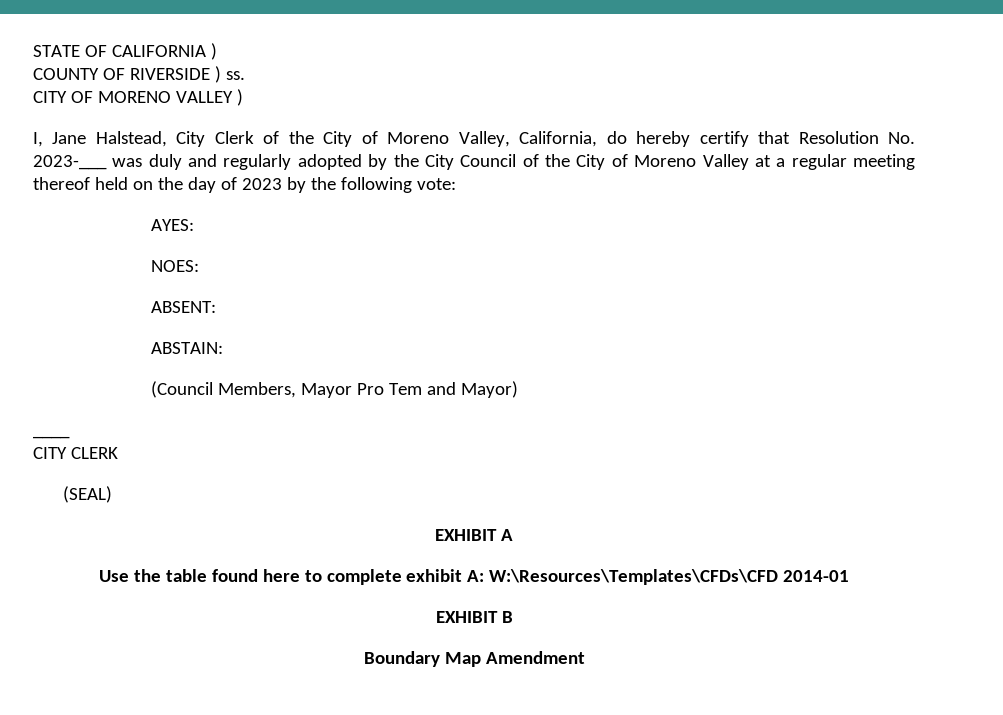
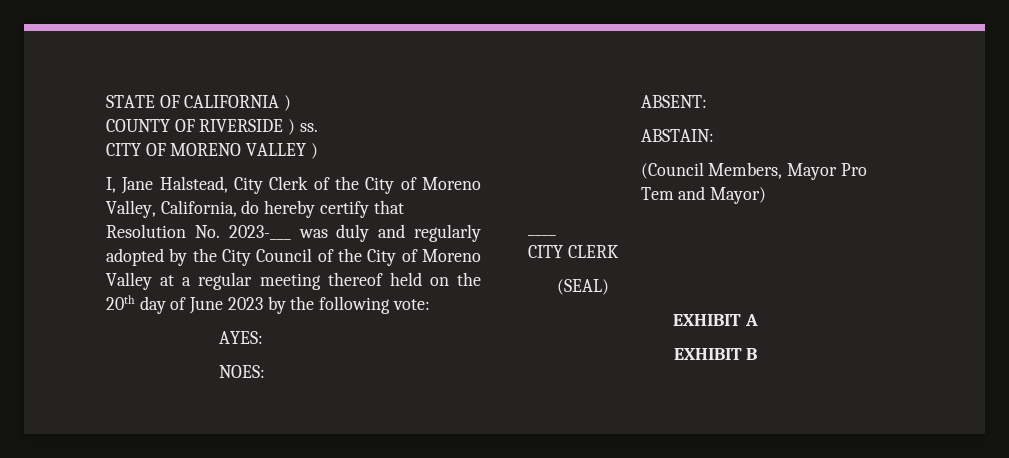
- I, Jane Halstead, City Clerk of the City of Moreno Valley, California, do hereby certify that Resolution No. 2023-___ was duly and regularly adopted by the City Council of the City of Moreno Valley at a regular meeting thereof held on the day of 2023 by the following vote:
+ I, Jane Halstead, City Clerk of the City of Moreno Valley, California, do hereby certify that Resolution No. 2023-___ was duly and regularly adopted by the City Council of the City of Moreno Valley at a regular meeting thereof held on the 20th day of June 2023 by the following vote:
- Use the table found here to complete exhibit A: W:\Resources\Templates\CFDs\CFD 2014-01
- Boundary Map Amendment

